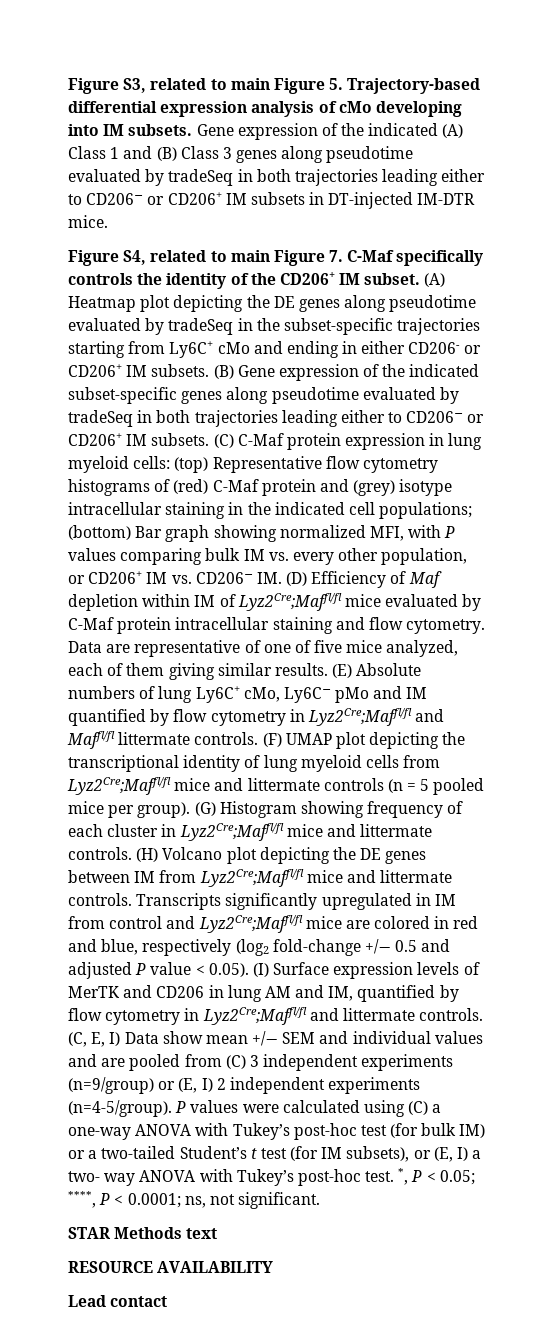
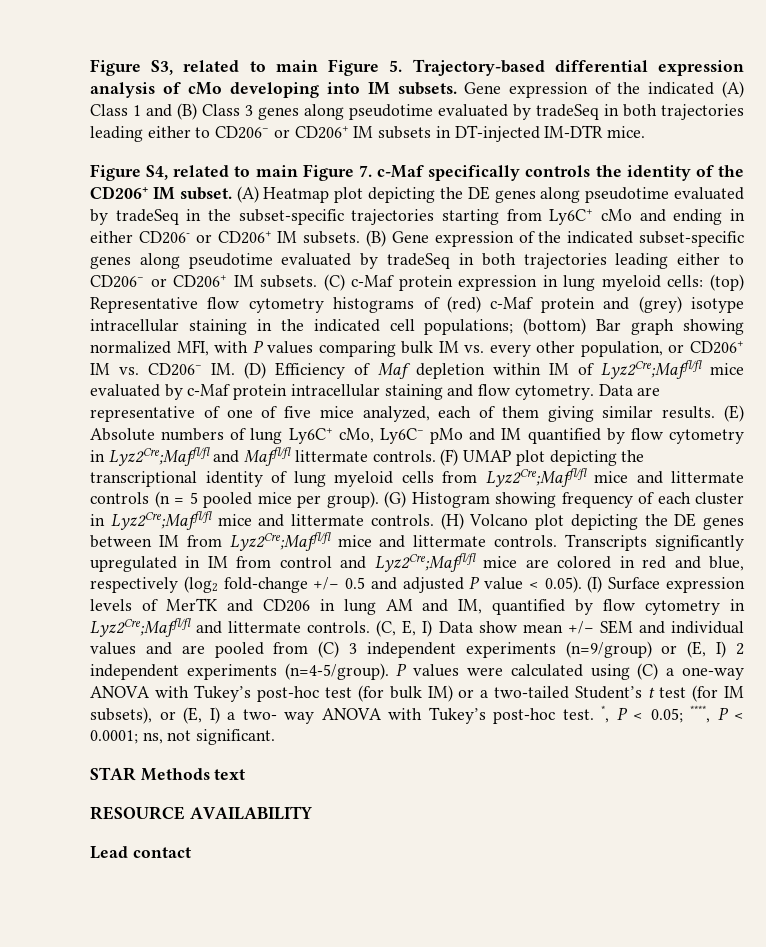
- Figure S4, related to main Figure 7. C-Maf specifically controls the identity of the CD206+ IM subset.
+ Figure S4, related to main Figure 7. c-Maf specifically controls the identity of the CD206+ IM subset.
- (C) C-Maf protein expression in lung myeloid cells:
+ (C) c-Maf protein expression in lung myeloid cells:
- (top) Representative flow cytometry histograms of (red) C-Maf protein and (grey) isotype intracellular staining in the indicated cell populations;
+ (top) Representative flow cytometry histograms of (red) c-Maf protein and (grey) isotype intracellular staining in the indicated cell populations;
- (bottom) Bar graph showing normalized MFI, with P values comparing bulk IM vs. every other population, or CD206+ IM vs. CD206− IM. (D) Efficiency of Maf depletion within IM of Lyz2Cre;Maffl/fl mice evaluated by C-Maf protein intracellular staining and flow cytometry.
+ (bottom) Bar graph showing normalized MFI, with P values comparing bulk IM vs. every other population, or CD206+ IM vs. CD206− IM. (D) Efficiency of Maf depletion within IM of Lyz2Cre;Maffl/fl mice evaluated by c-Maf protein intracellular staining and flow cytometry.

